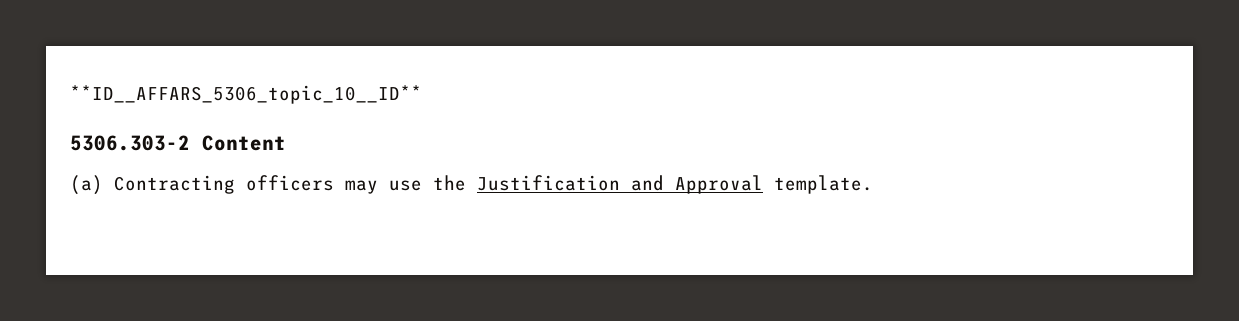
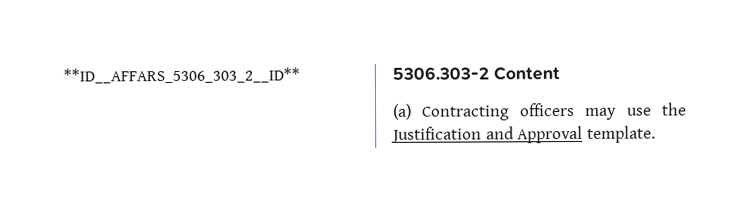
- **ID__AFFARS_5306_topic_10__ID**
+ **ID__AFFARS_5306_303_2__ID**

